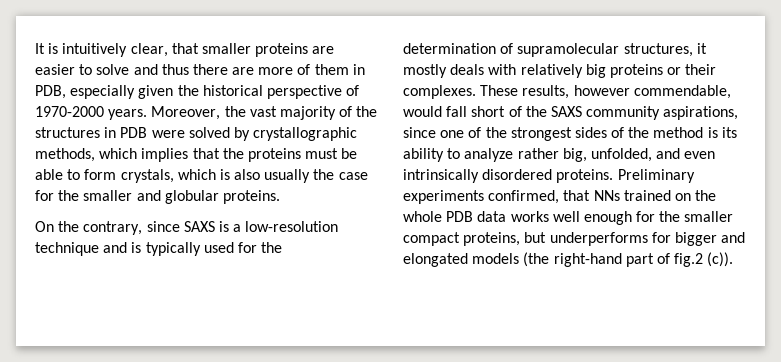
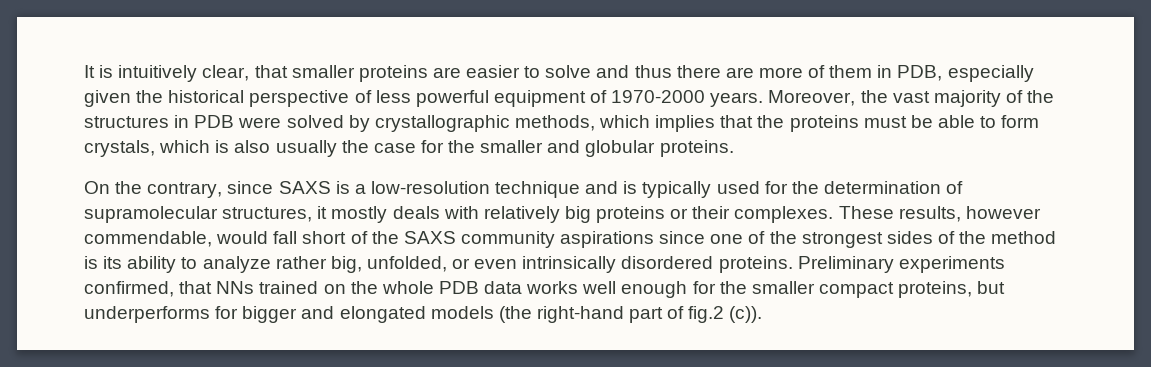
- It is intuitively clear, that smaller proteins are easier to solve and thus there are more of them in PDB, especially given the historical perspective of 1970-2000 years.
+ It is intuitively clear, that smaller proteins are easier to solve and thus there are more of them in PDB, especially given the historical perspective of less powerful equipment of 1970-2000 years.
- These results, however commendable, would fall short of the SAXS community aspirations, since one of the strongest sides of the method is its ability to analyze rather big, unfolded, and even intrinsically disordered proteins.
+ These results, however commendable, would fall short of the SAXS community aspirations since one of the strongest sides of the method is its ability to analyze rather big, unfolded, or even intrinsically disordered proteins.

